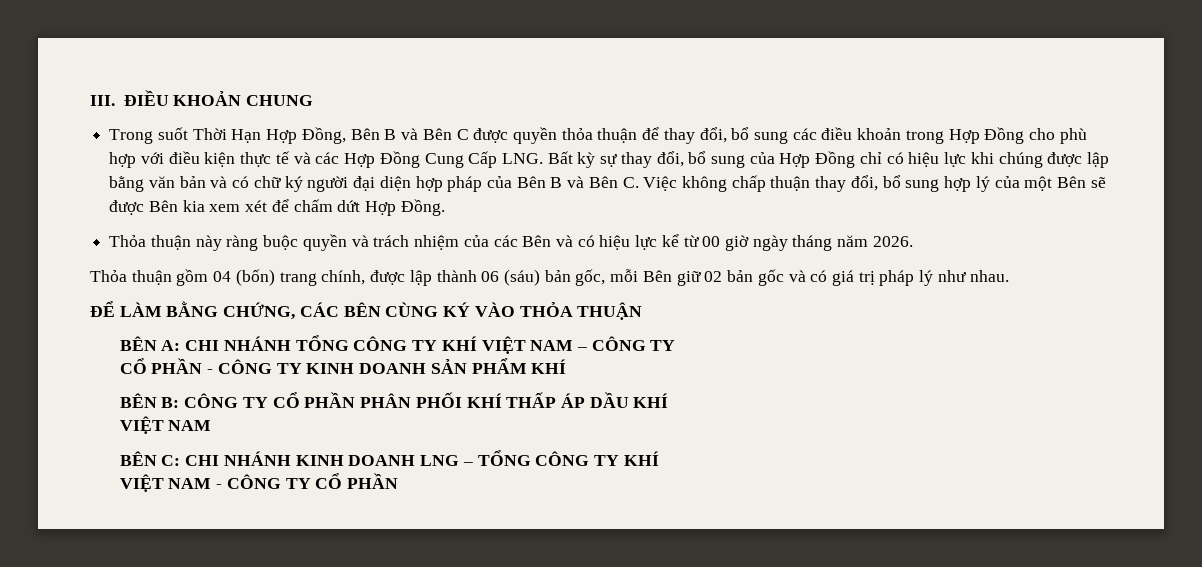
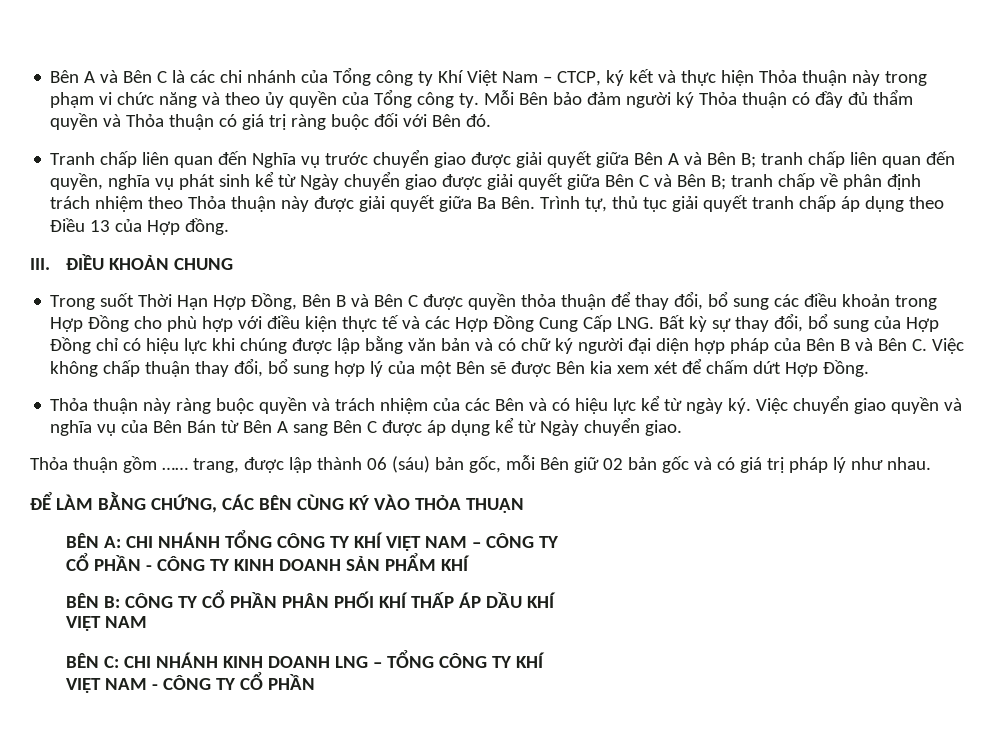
+ Bên A và Bên C là các chi nhánh của Tổng công ty Khí Việt Nam – CTCP, ký kết và thực hiện Thỏa thuận này trong phạm vi chức năng và theo ủy quyền của Tổng công ty. Mỗi Bên bảo đảm người ký Thỏa thuận có đầy đủ thẩm quyền và Thỏa thuận có giá trị ràng buộc đối với Bên đó.
+ Tranh chấp liên quan đến Nghĩa vụ trước chuyển giao được giải quyết giữa Bên A và Bên B; tranh chấp liên quan đến quyền, nghĩa vụ phát sinh kể từ Ngày chuyển giao được giải quyết giữa Bên C và Bên B; tranh chấp về phân định trách nhiệm theo Thỏa thuận này được giải quyết giữa Ba Bên. Trình tự, thủ tục giải quyết tranh chấp áp dụng theo Điều 13 của Hợp đồng.
- Thỏa thuận này ràng buộc quyền và trách nhiệm của các Bên và có hiệu lực kể từ 00 giờ ngày tháng năm 2026.
+ Thỏa thuận này ràng buộc quyền và trách nhiệm của các Bên và có hiệu lực kể từ ngày ký. Việc chuyển giao quyền và nghĩa vụ của Bên Bán từ Bên A sang Bên C được áp dụng kể từ Ngày chuyển giao.
- Thỏa thuận gồm 04 (bốn) trang chính, được lập thành 06 (sáu) bản gốc, mỗi Bên giữ 02 bản gốc và có giá trị pháp lý như nhau.
+ Thỏa thuận gồm …… trang, được lập thành 06 (sáu) bản gốc, mỗi Bên giữ 02 bản gốc và có giá trị pháp lý như nhau.

